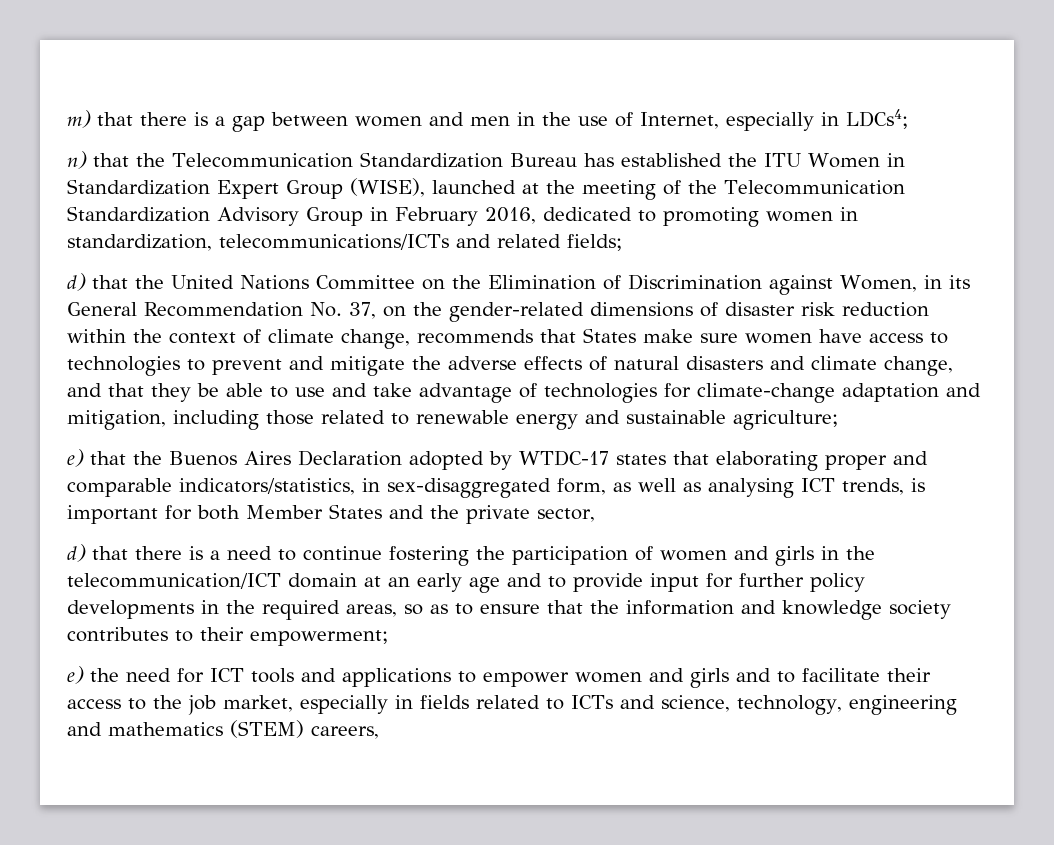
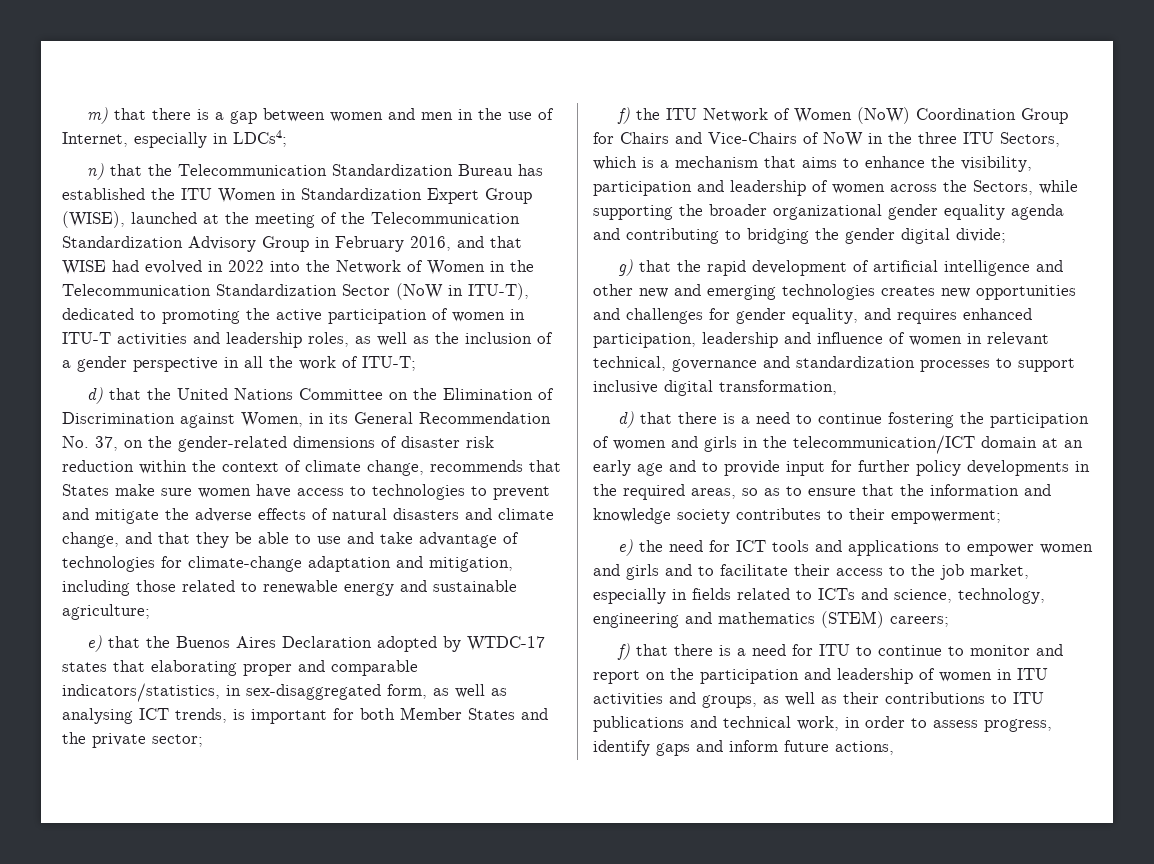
- n) that the Telecommunication Standardization Bureau has established the ITU Women in Standardization Expert Group (WISE), launched at the meeting of the Telecommunication Standardization Advisory Group in February 2016, dedicated to promoting women in standardization, telecommunications/ICTs and related fields;
+ n) that the Telecommunication Standardization Bureau has established the ITU Women in Standardization Expert Group (WISE), launched at the meeting of the Telecommunication Standardization Advisory Group in February 2016, and that WISE had evolved in 2022 into the Network of Women in the Telecommunication Standardization Sector (NoW in ITU-T), dedicated to promoting the active participation of women in ITU-T activities and leadership roles, as well as the inclusion of a gender perspective in all the work of ITU-T;
- e) that the Buenos Aires Declaration adopted by WTDC-17 states that elaborating proper and comparable indicators/statistics, in sex-disaggregated form, as well as analysing ICT trends, is important for both Member States and the private sector,
+ e) that the Buenos Aires Declaration adopted by WTDC-17 states that elaborating proper and comparable indicators/statistics, in sex-disaggregated form, as well as analysing ICT trends, is important for both Member States and the private sector;
+ f) the ITU Network of Women (NoW) Coordination Group for Chairs and Vice-Chairs of NoW in the three ITU Sectors, which is a mechanism that aims to enhance the visibility, participation and leadership of women across the Sectors, while supporting the broader organizational gender equality agenda and contributing to bridging the gender digital divide;
+ g) that the rapid development of artificial intelligence and other new and emerging technologies creates new opportunities and challenges for gender equality, and requires enhanced participation, leadership and influence of women in relevant technical, governance and standardization processes to support inclusive digital transformation,
- e) the need for ICT tools and applications to empower women and girls and to facilitate their access to the job market, especially in fields related to ICTs and science, technology, engineering and mathematics (STEM) careers,
+ e) the need for ICT tools and applications to empower women and girls and to facilitate their access to the job market, especially in fields related to ICTs and science, technology, engineering and mathematics (STEM) careers;
+ f) that there is a need for ITU to continue to monitor and report on the participation and leadership of women in ITU activities and groups, as well as their contributions to ITU publications and technical work, in order to assess progress, identify gaps and inform future actions,

